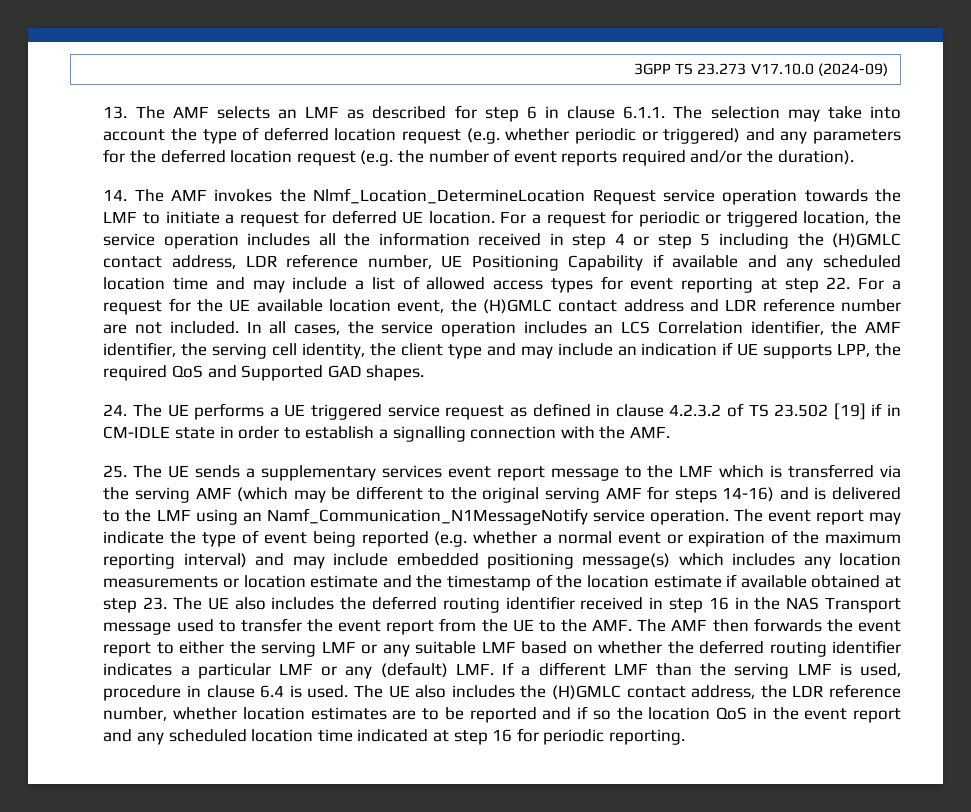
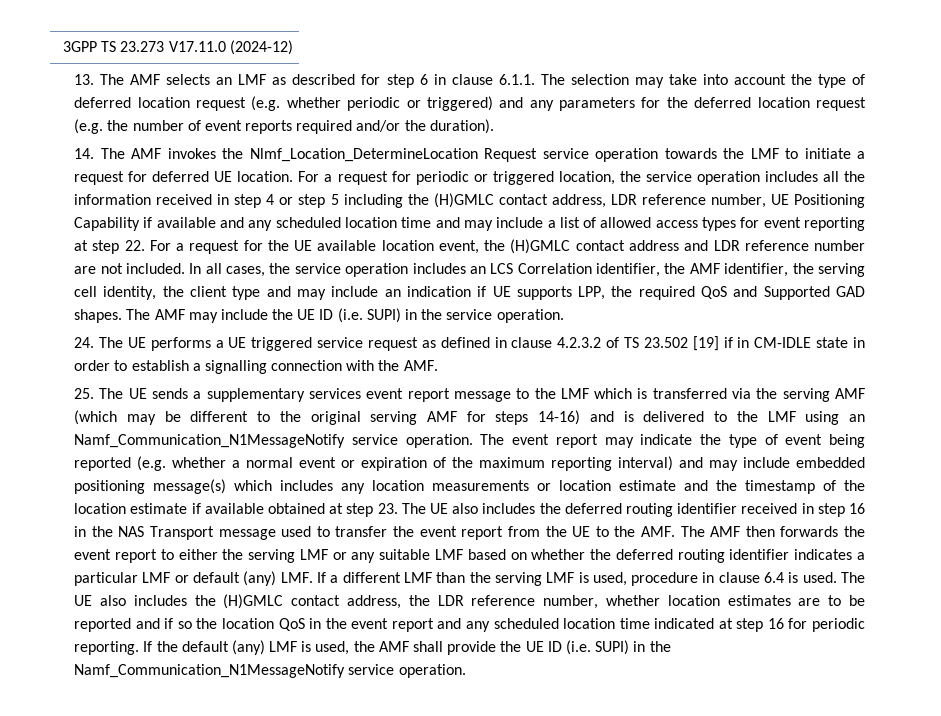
- 3GPP TS 23.273 V17.10.0 (2024-09)
+ 3GPP TS 23.273 V17.11.0 (2024-12)
+ The AMF may include the UE ID (i.e. SUPI) in the service operation.
- The event report may indicate the type of event being reported (e.g. whether a normal event or expiration of the maximum reporting interval) and may include embedded positioning message(s) which includes any location measurements or location estimate and the timestamp of the location estimate if available obtained at step 23. The UE also includes the deferred routing identifier received in step 16 in the NAS Transport message used to transfer the event report from the UE to the AMF. The AMF then forwards the event report to either the serving LMF or any suitable LMF based on whether the deferred routing identifier indicates a particular LMF or any (default) LMF. If a different LMF than the serving LMF is used, procedure in clause 6.4 is used.
+ The event report may indicate the type of event being reported (e.g. whether a normal event or expiration of the maximum reporting interval) and may include embedded positioning message(s) which includes any location measurements or location estimate and the timestamp of the location estimate if available obtained at step 23. The UE also includes the deferred routing identifier received in step 16 in the NAS Transport message used to transfer the event report from the UE to the AMF. The AMF then forwards the event report to either the serving LMF or any suitable LMF based on whether the deferred routing identifier indicates a particular LMF or default (any) LMF. If a different LMF than the serving LMF is used, procedure in clause 6.4 is used.
+ If the default (any) LMF is used, the AMF shall provide the UE ID (i.e. SUPI) in the Namf_Communication_N1MessageNotify service operation.

